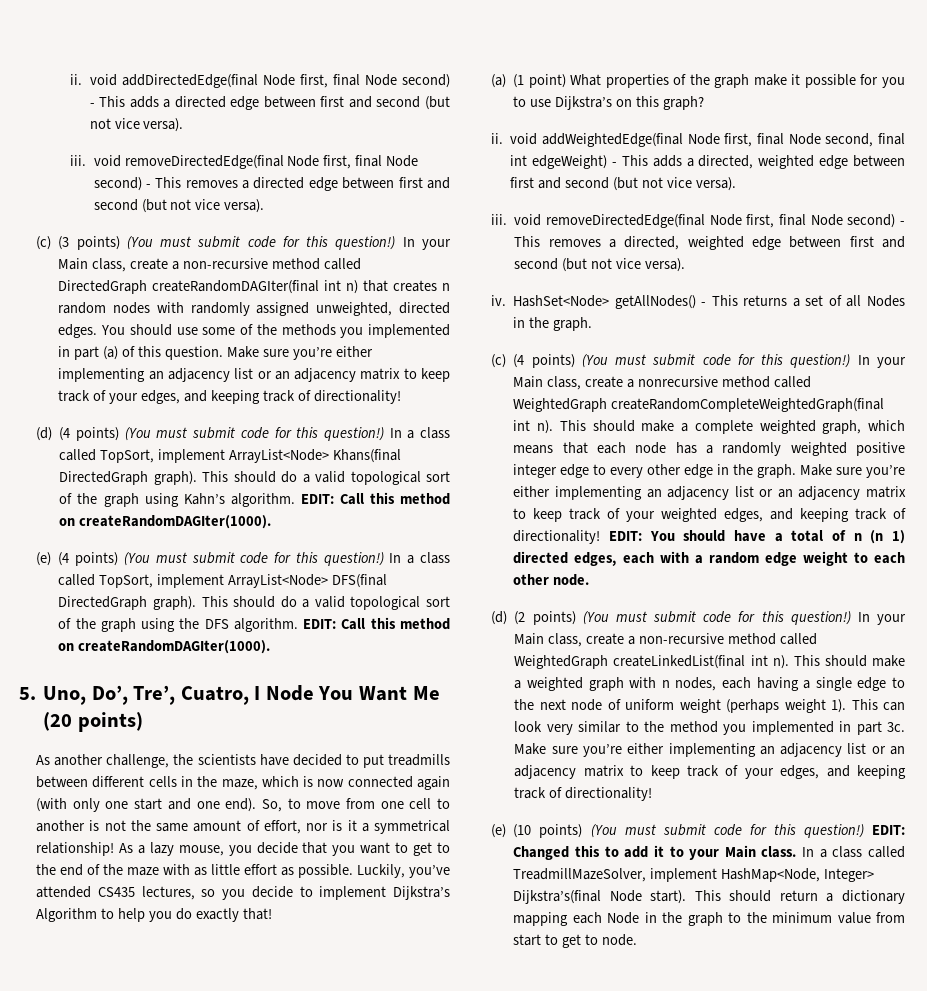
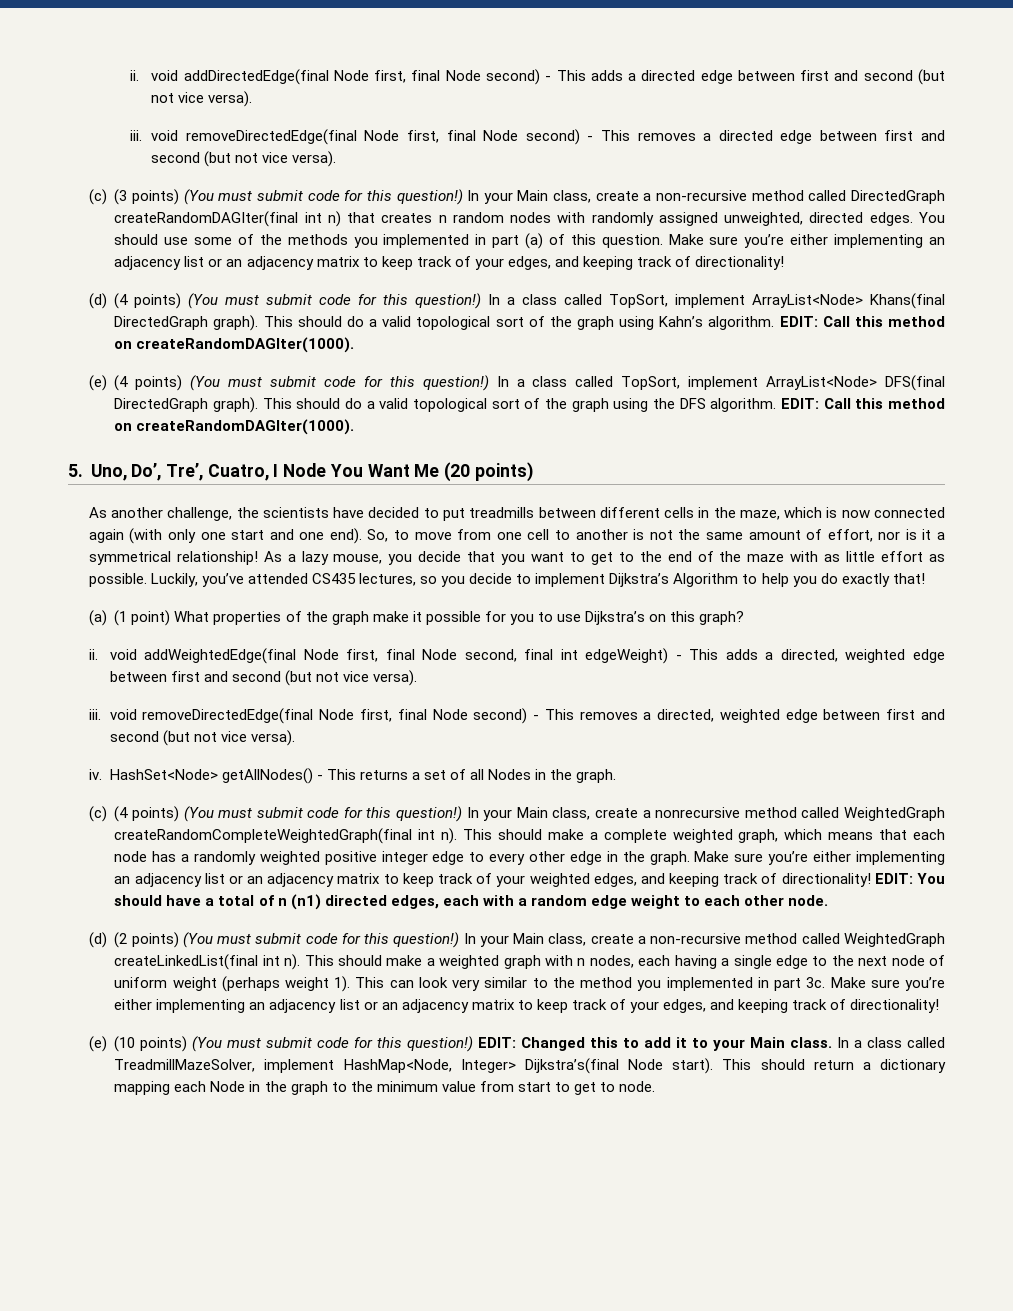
- EDIT: You should have a total of n (n 1) directed edges, each with a random edge weight to each other node.
+ EDIT: You should have a total of n (n1) directed edges, each with a random edge weight to each other node.

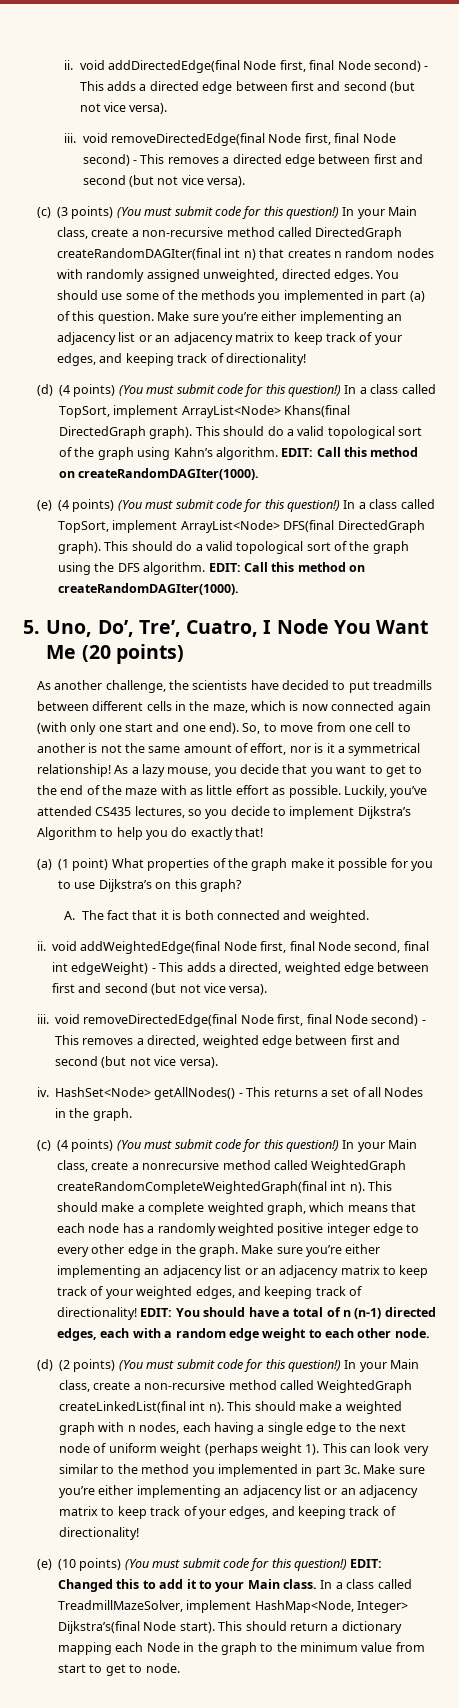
+ A. The fact that it is both connected and weighted.
- EDIT: You should have a total of n (n1) directed edges, each with a random edge weight to each other node.
+ EDIT: You should have a total of n (n-1) directed edges, each with a random edge weight to each other node.

